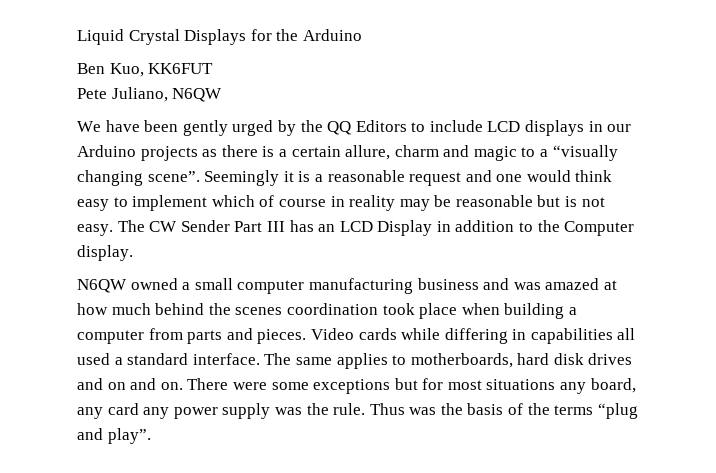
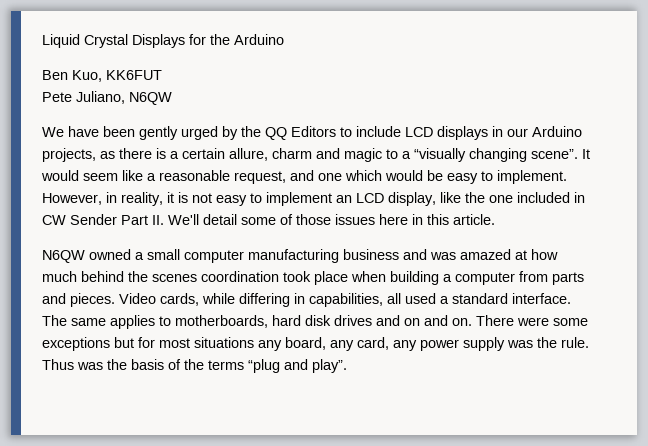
- We have been gently urged by the QQ Editors to include LCD displays in our Arduino projects as there is a certain allure, charm and magic to a “visually changing scene”.
+ We have been gently urged by the QQ Editors to include LCD displays in our Arduino projects, as there is a certain allure, charm and magic to a “visually changing scene”.
- Seemingly it is a reasonable request and one would think easy to implement which of course in reality may be reasonable but is not easy. The CW Sender Part III has an LCD Display in addition to the Computer display.
+ It would seem like a reasonable request, and one which would be easy to implement. However, in reality, it is not easy to implement an LCD display, like the one included in CW Sender Part II. We'll detail some of those issues here in this article.
- Video cards while differing in capabilities all used a standard interface.
+ Video cards, while differing in capabilities, all used a standard interface.
- There were some exceptions but for most situations any board, any card any power supply was the rule.
+ There were some exceptions but for most situations any board, any card, any power supply was the rule.

